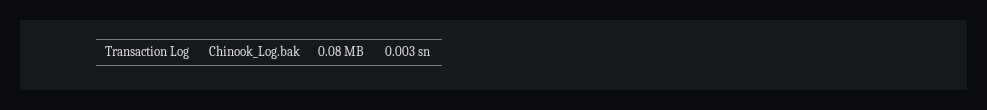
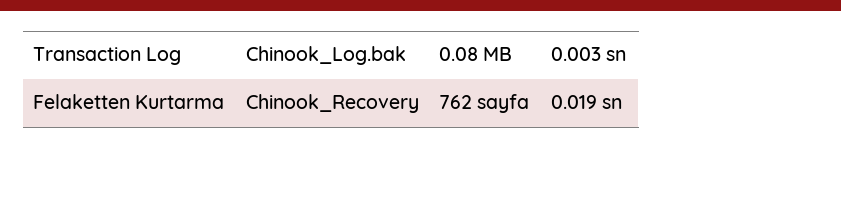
+ Felaketten Kurtarma | Chinook_Recovery | 762 sayfa | 0.019 sn

